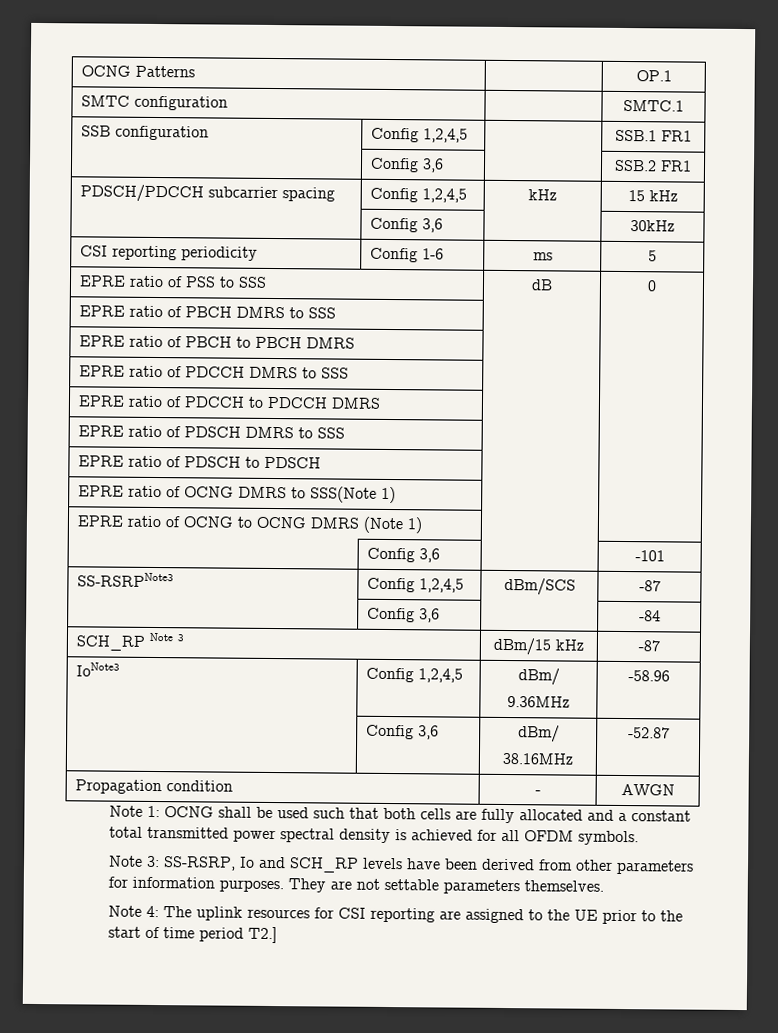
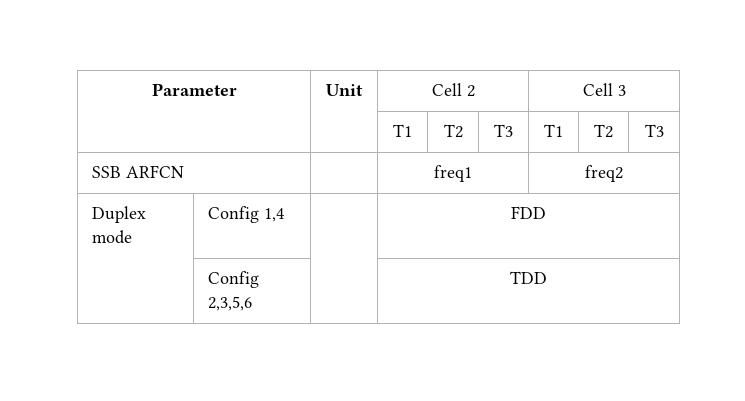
- OCNG Patterns | | OP.1
- SMTC configuration | | SMTC.1
- SSB configuration | Config 1,2,4,5 | | SSB.1 FR1
- | Config 3,6 | | SSB.2 FR1
- PDSCH/PDCCH subcarrier spacing | Config 1,2,4,5 | kHz | 15 kHz
- | Config 3,6 | | 30kHz
- CSI reporting periodicity | Config 1-6 | ms | 5
- EPRE ratio of PSS to SSS | dB | 0
- EPRE ratio of PBCH DMRS to SSS | |
- EPRE ratio of PBCH to PBCH DMRS | |
- EPRE ratio of PDCCH DMRS to SSS | |
- EPRE ratio of PDCCH to PDCCH DMRS | |
- EPRE ratio of PDSCH DMRS to SSS | |
- EPRE ratio of PDSCH to PDSCH | |
- EPRE ratio of OCNG DMRS to SSS(Note 1) | |
- EPRE ratio of OCNG to OCNG DMRS (Note 1) | |
- | Config 3,6 | | -101
- SS-RSRPNote3 | Config 1,2,4,5 | dBm/SCS | -87
- | Config 3,6 | | -84
- SCH_RP Note 3 | dBm/15 kHz | -87
- IoNote3 | Config 1,2,4,5 | dBm/
- 9.36MHz | -58.96
- | Config 3,6 | dBm/
- 38.16MHz | -52.87
- Propagation condition | - | AWGN
- Note 1: OCNG shall be used such that both cells are fully allocated and a constant total transmitted power spectral density is achieved for all OFDM symbols.
- Note 3: SS-RSRP, Io and SCH_RP levels have been derived from other parameters for information purposes. They are not settable parameters themselves.
- Note 4: The uplink resources for CSI reporting are assigned to the UE prior to the start of time period T2.]
+ Parameter | Unit | Cell 2 | Cell 3
+ | | T1 | T2 | T3 | T1 | T2 | T3
+ SSB ARFCN | | freq1 | freq2
+ Duplex mode | Config 1,4 | | FDD
+ | Config 2,3,5,6 | | TDD

